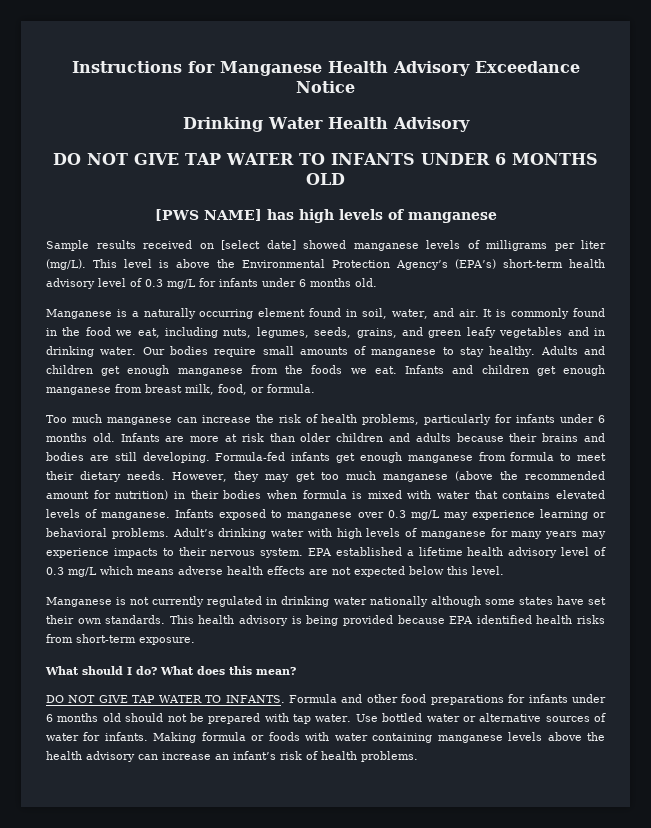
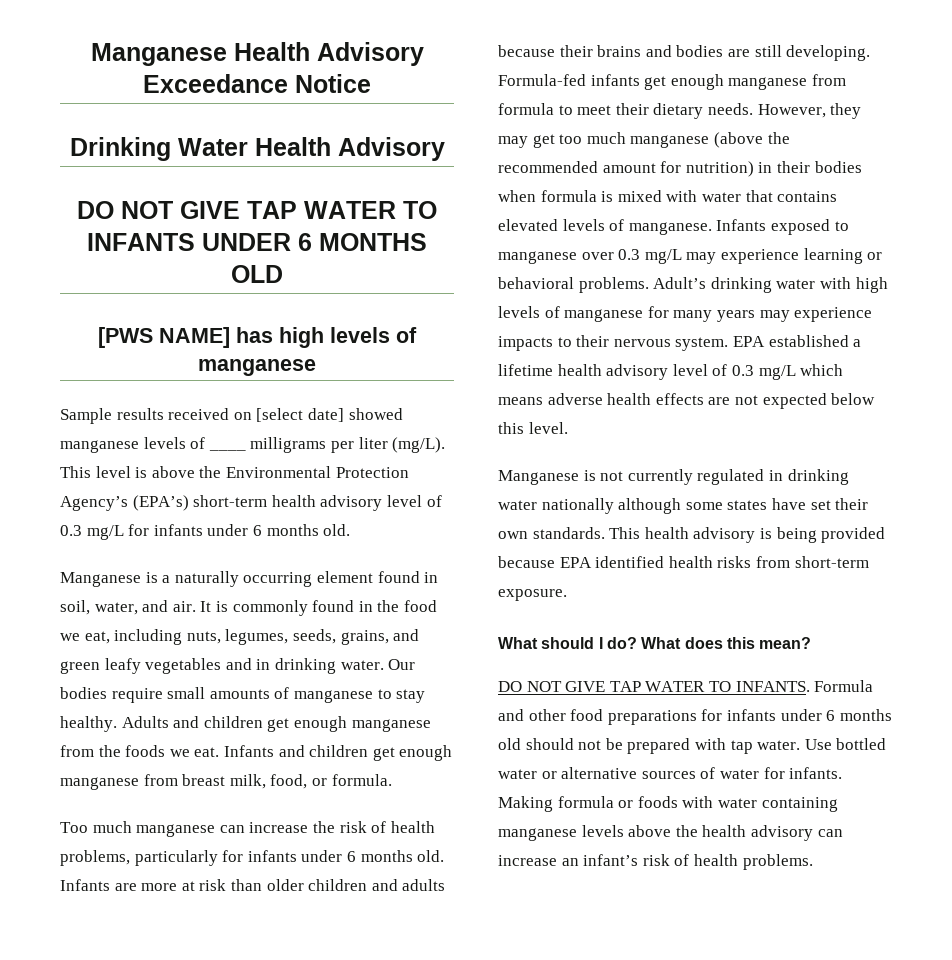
- Instructions for Manganese Health Advisory Exceedance Notice
+ Manganese Health Advisory Exceedance Notice
- Sample results received on [select date] showed manganese levels of milligrams per liter (mg/L).
+ Sample results received on [select date] showed manganese levels of ____ milligrams per liter (mg/L).

